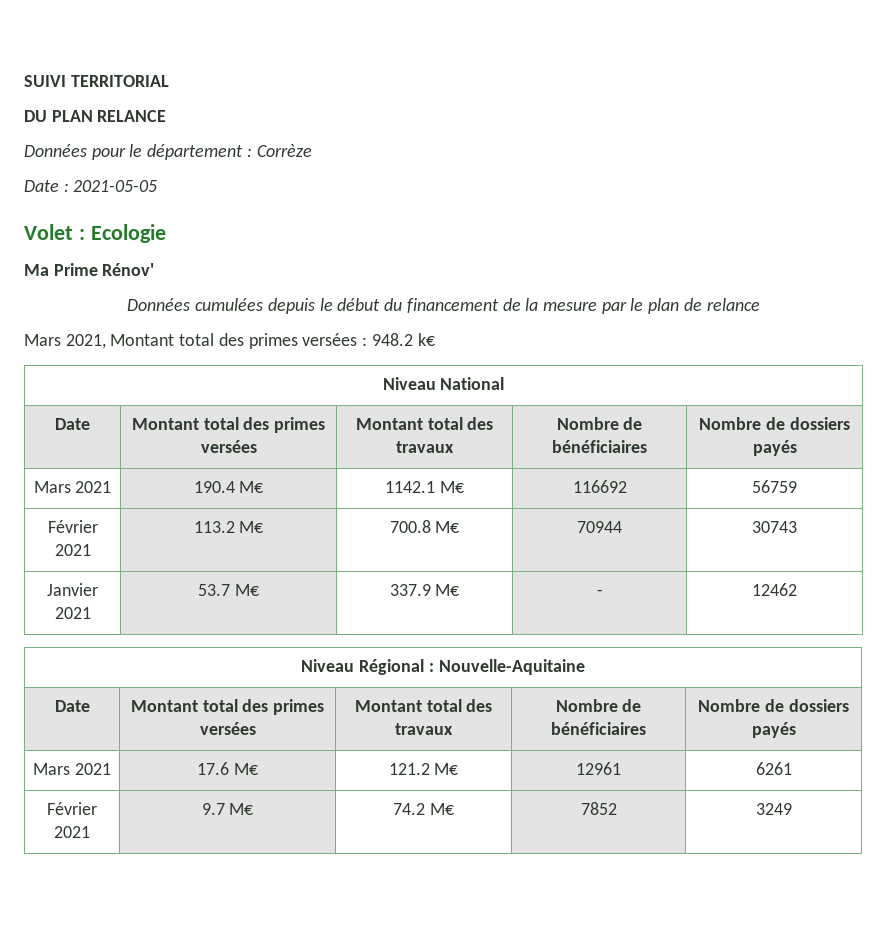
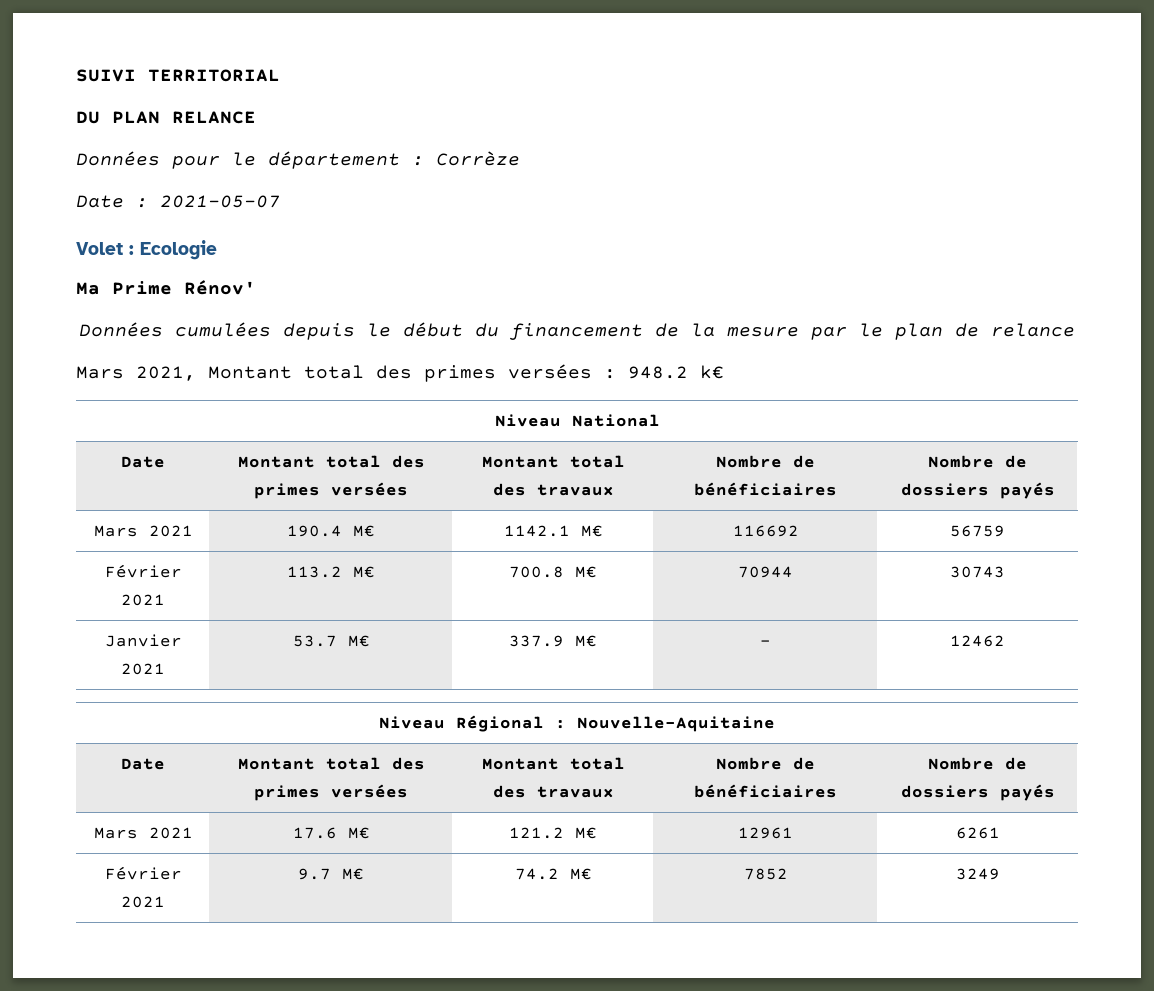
- Date : 2021-05-05
+ Date : 2021-05-07

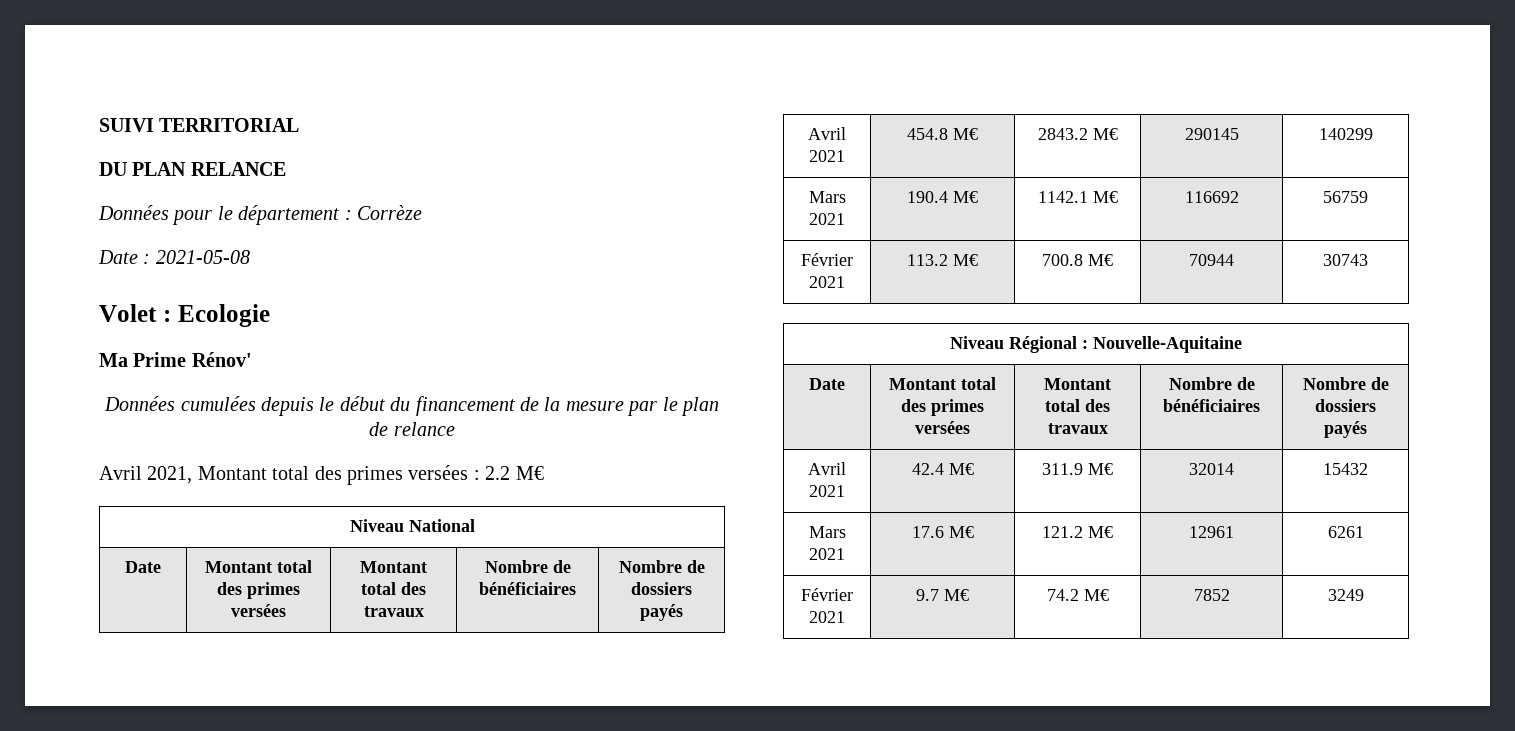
- Date : 2021-05-07
+ Date : 2021-05-08
- Mars 2021, Montant total des primes versées : 948.2 k€
+ Avril 2021, Montant total des primes versées : 2.2 M€
+ Avril 2021 | 454.8 M€ | 2843.2 M€ | 290145 | 140299
- Janvier 2021 | 53.7 M€ | 337.9 M€ | - | 12462
+ Avril 2021 | 42.4 M€ | 311.9 M€ | 32014 | 15432

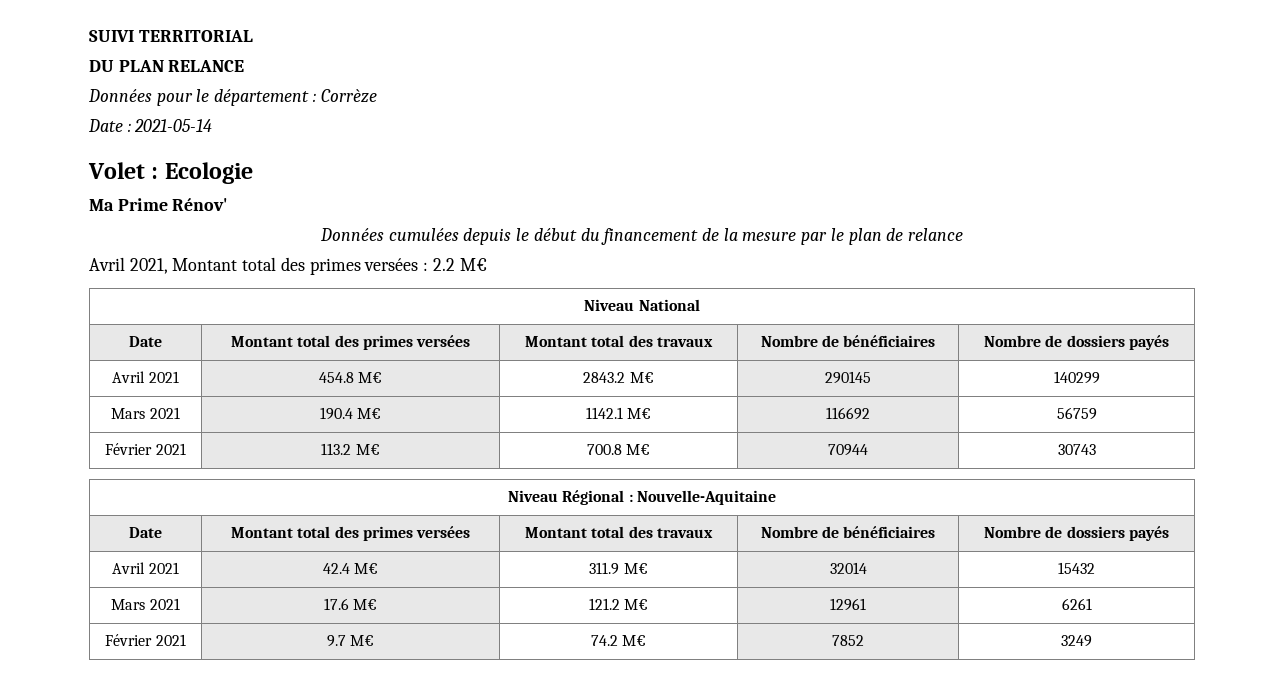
- Date : 2021-05-08
+ Date : 2021-05-14

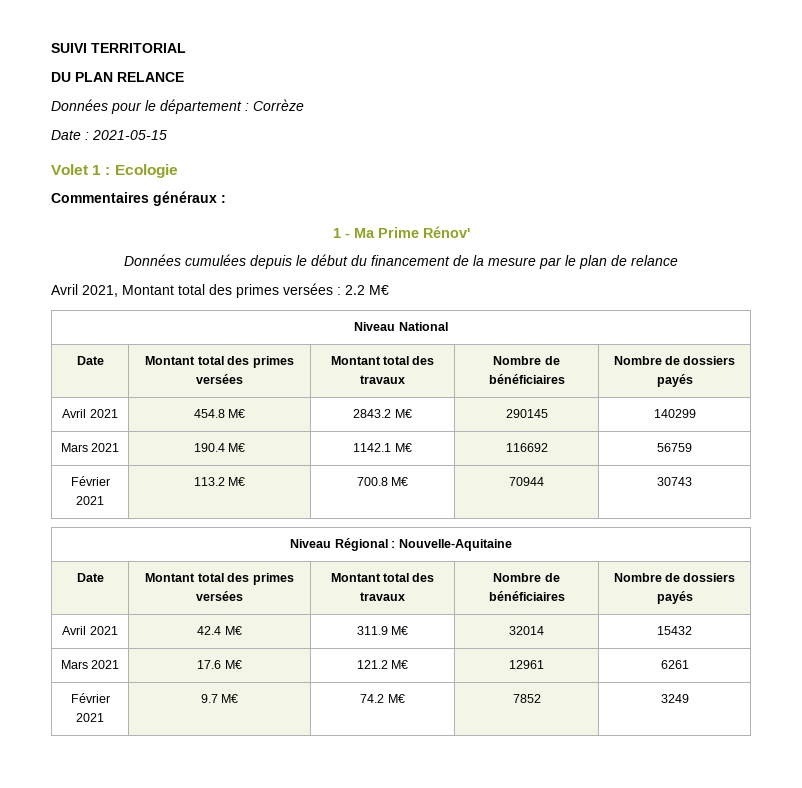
- Date : 2021-05-14
+ Date : 2021-05-15
- Volet : Ecologie
+ Volet 1 : Ecologie
- Ma Prime Rénov'
+ Commentaires généraux :
+ 1 - Ma Prime Rénov'

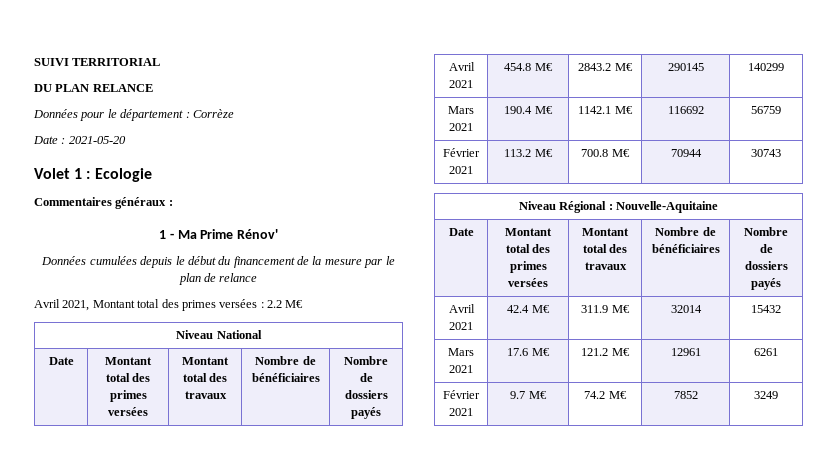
- Date : 2021-05-15
+ Date : 2021-05-20

